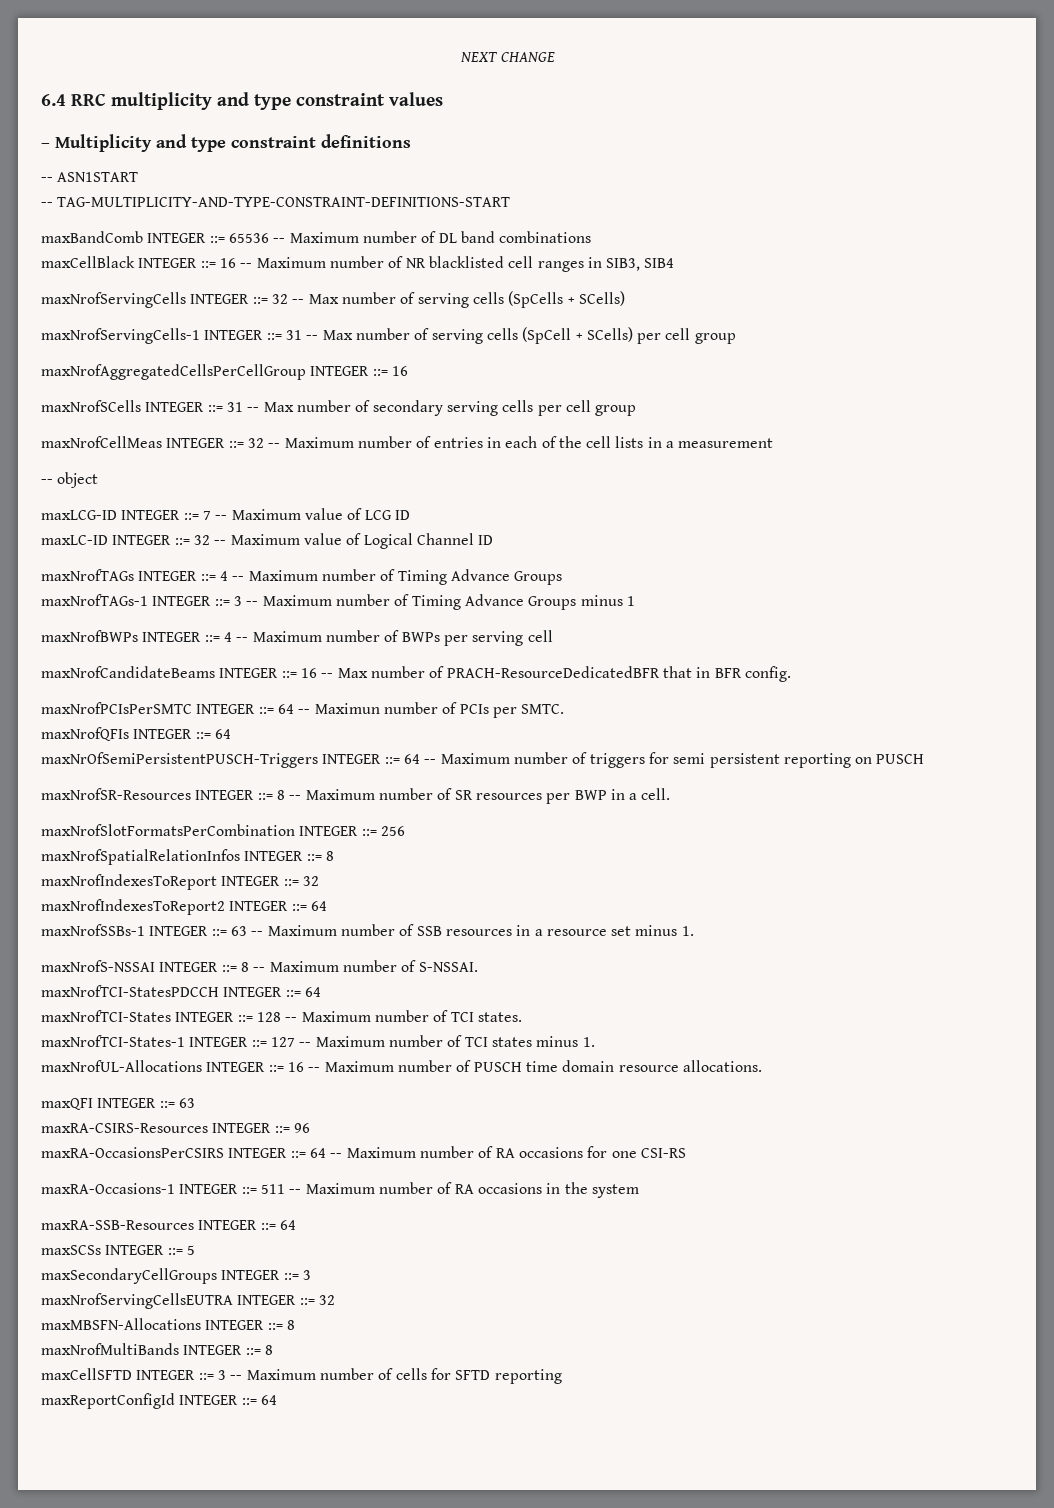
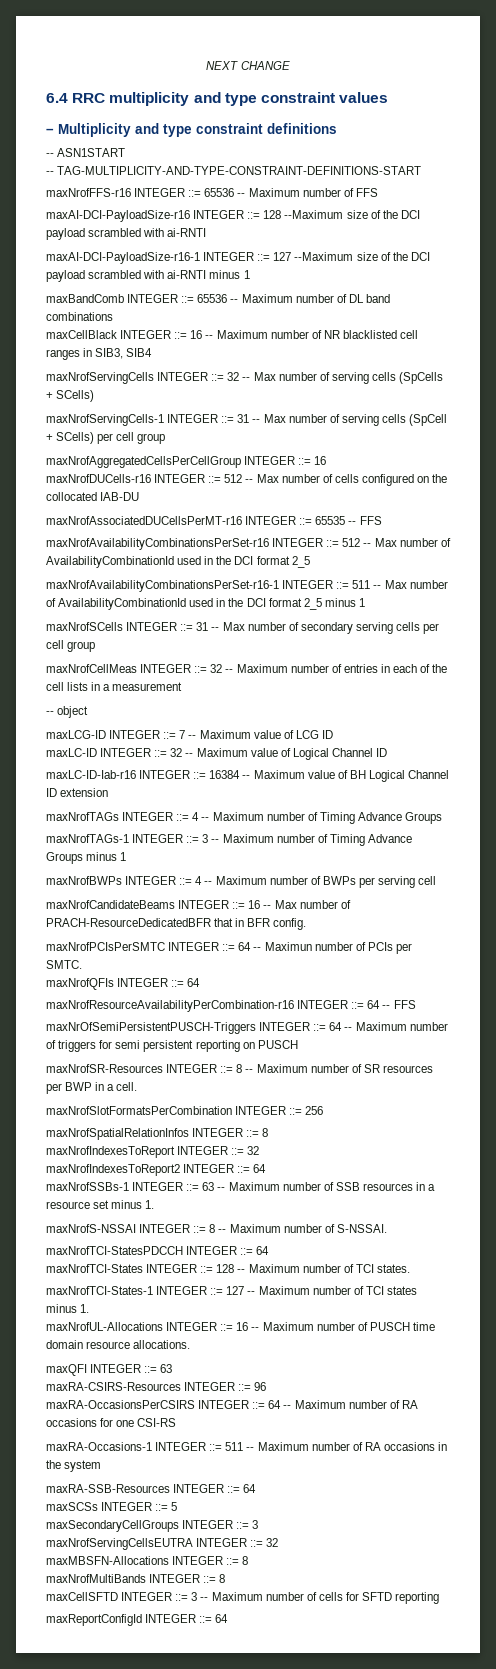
+ maxNrofFFS-r16 INTEGER ::= 65536 -- Maximum number of FFS
+ maxAI-DCI-PayloadSize-r16 INTEGER ::= 128 --Maximum size of the DCI payload scrambled with ai-RNTI
+ maxAI-DCI-PayloadSize-r16-1 INTEGER ::= 127 --Maximum size of the DCI payload scrambled with ai-RNTI minus 1
+ maxNrofDUCells-r16 INTEGER ::= 512 -- Max number of cells configured on the collocated IAB-DU
+ maxNrofAssociatedDUCellsPerMT-r16 INTEGER ::= 65535 -- FFS
+ maxNrofAvailabilityCombinationsPerSet-r16 INTEGER ::= 512 -- Max number of AvailabilityCombinationId used in the DCI format 2_5
+ maxNrofAvailabilityCombinationsPerSet-r16-1 INTEGER ::= 511 -- Max number of AvailabilityCombinationId used in the DCI format 2_5 minus 1
+ maxLC-ID-Iab-r16 INTEGER ::= 16384 -- Maximum value of BH Logical Channel ID extension
+ maxNrofResourceAvailabilityPerCombination-r16 INTEGER ::= 64 -- FFS

